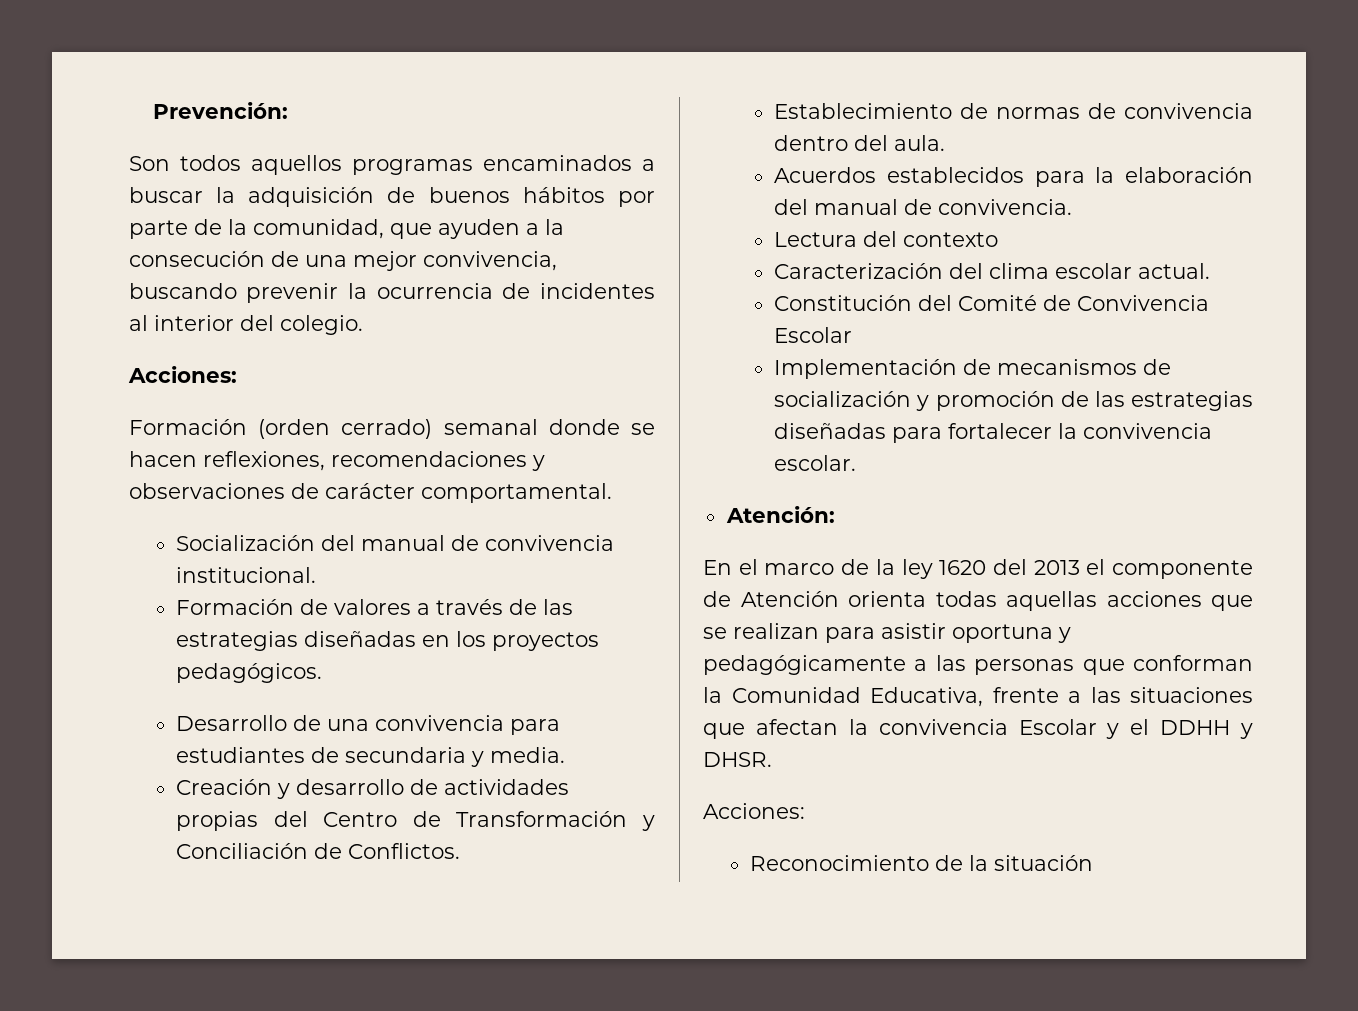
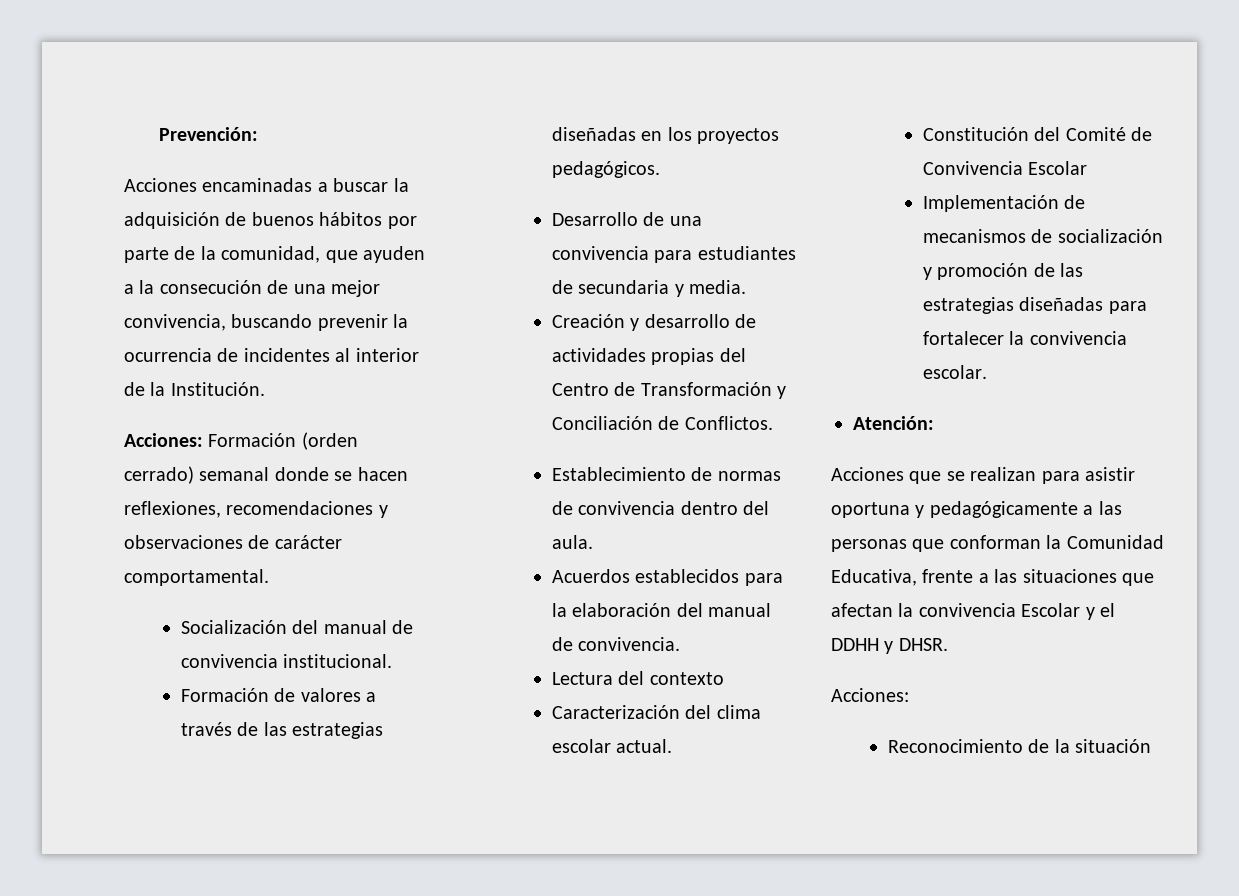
- Son todos aquellos programas encaminados a buscar la adquisición de buenos hábitos por parte de la comunidad, que ayuden a la consecución de una mejor convivencia, buscando prevenir la ocurrencia de incidentes al interior del colegio.
- Acciones:
- Formación (orden cerrado) semanal donde se hacen reflexiones, recomendaciones y observaciones de carácter comportamental.
+ Acciones encaminadas a buscar la adquisición de buenos hábitos por parte de la comunidad, que ayuden a la consecución de una mejor convivencia, buscando prevenir la ocurrencia de incidentes al interior de la Institución.
+ Acciones: Formación (orden cerrado) semanal donde se hacen reflexiones, recomendaciones y observaciones de carácter comportamental.
- En el marco de la ley 1620 del 2013 el componente de Atención orienta todas aquellas acciones que se realizan para asistir oportuna y pedagógicamente a las personas que conforman la Comunidad Educativa, frente a las situaciones que afectan la convivencia Escolar y el DDHH y DHSR.
+ Acciones que se realizan para asistir oportuna y pedagógicamente a las personas que conforman la Comunidad Educativa, frente a las situaciones que afectan la convivencia Escolar y el DDHH y DHSR.

